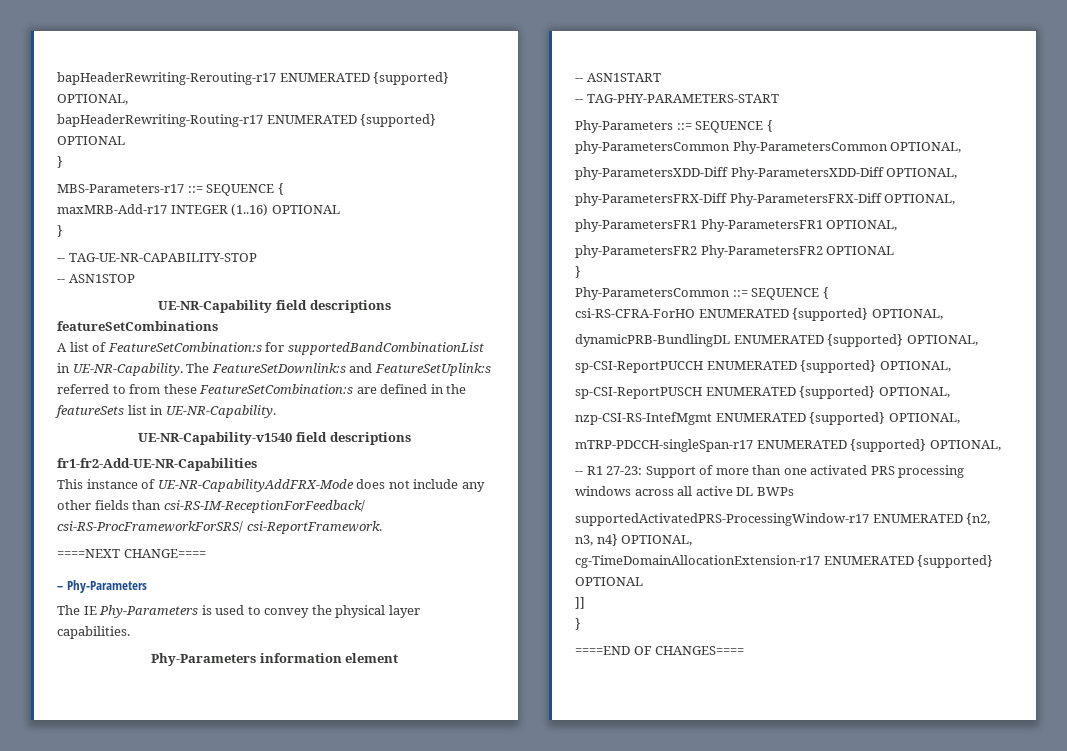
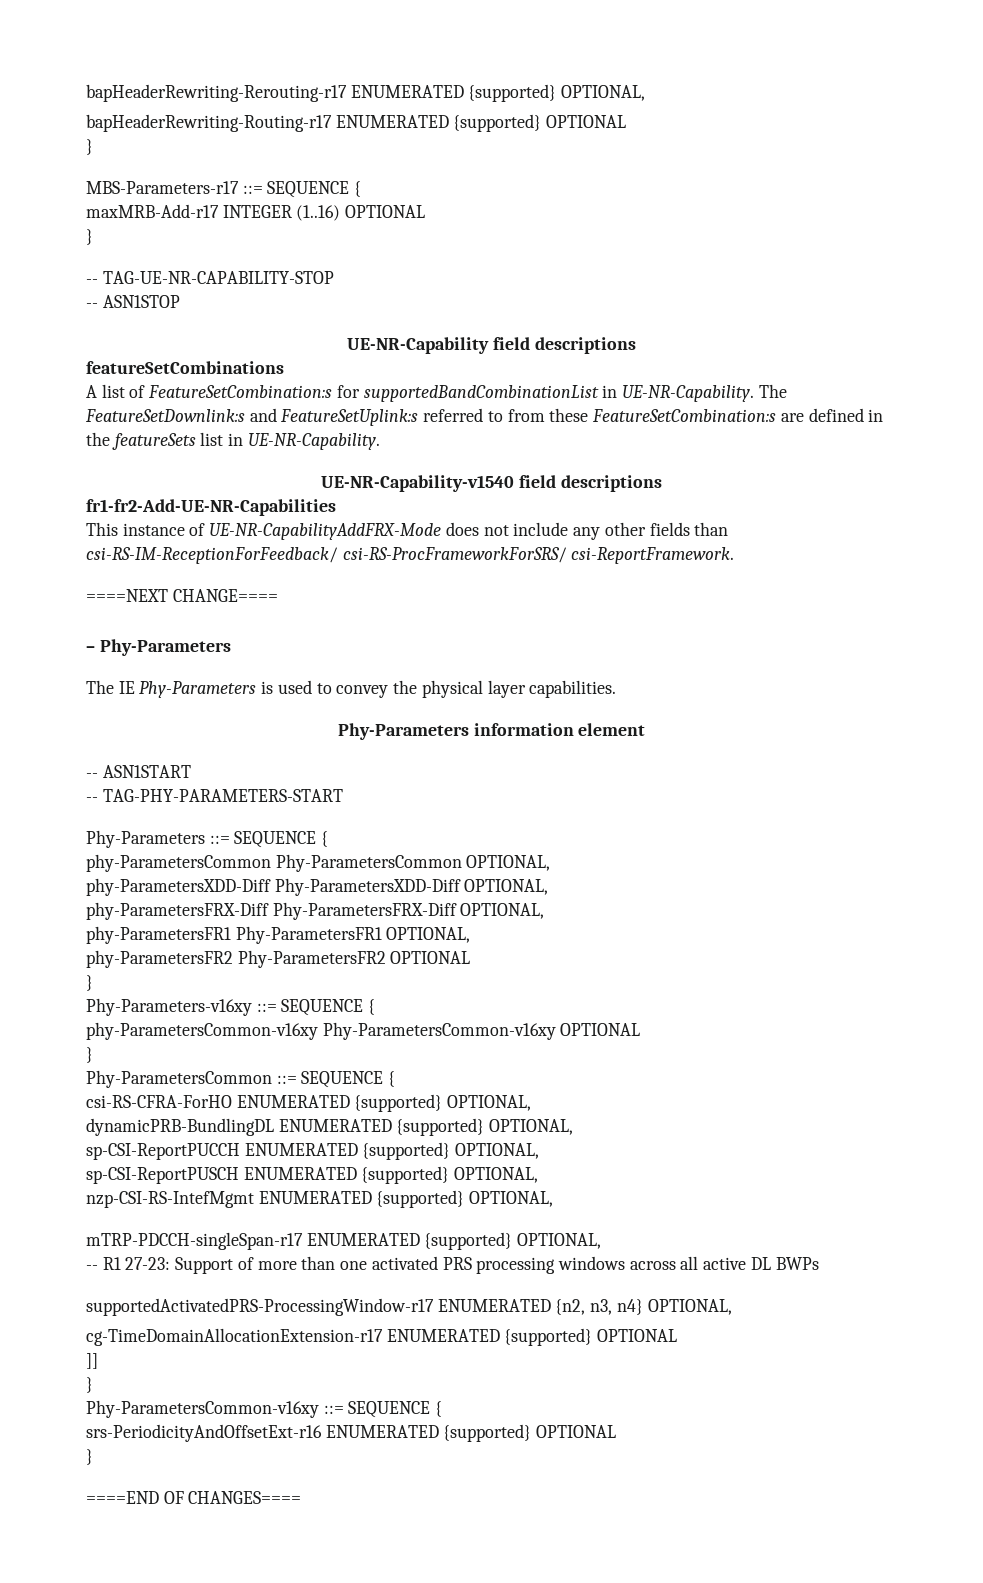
+ Phy-Parameters-v16xy ::= SEQUENCE {
+ phy-ParametersCommon-v16xy Phy-ParametersCommon-v16xy OPTIONAL
+ }
+ Phy-ParametersCommon-v16xy ::= SEQUENCE {
+ srs-PeriodicityAndOffsetExt-r16 ENUMERATED {supported} OPTIONAL
+ }

